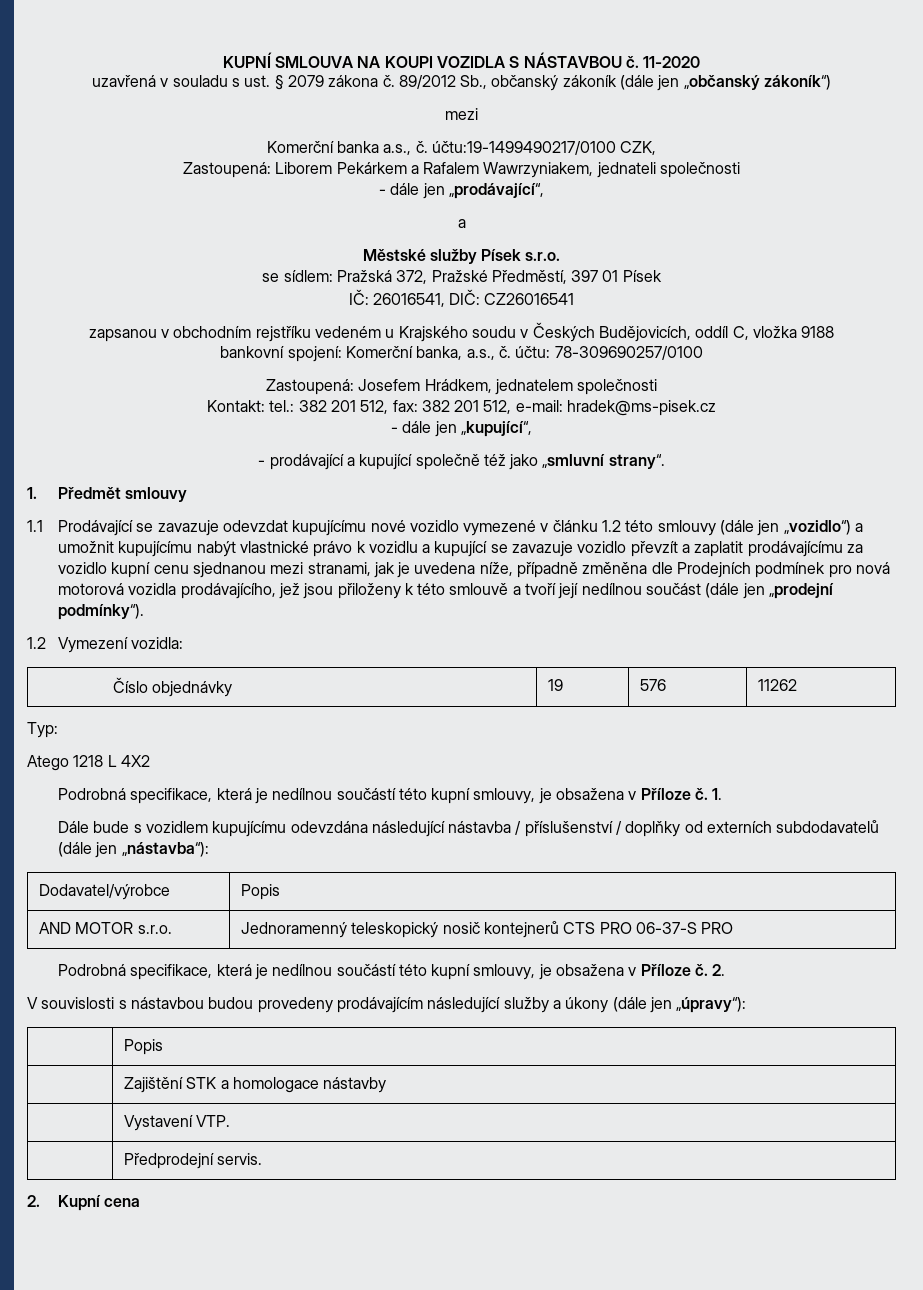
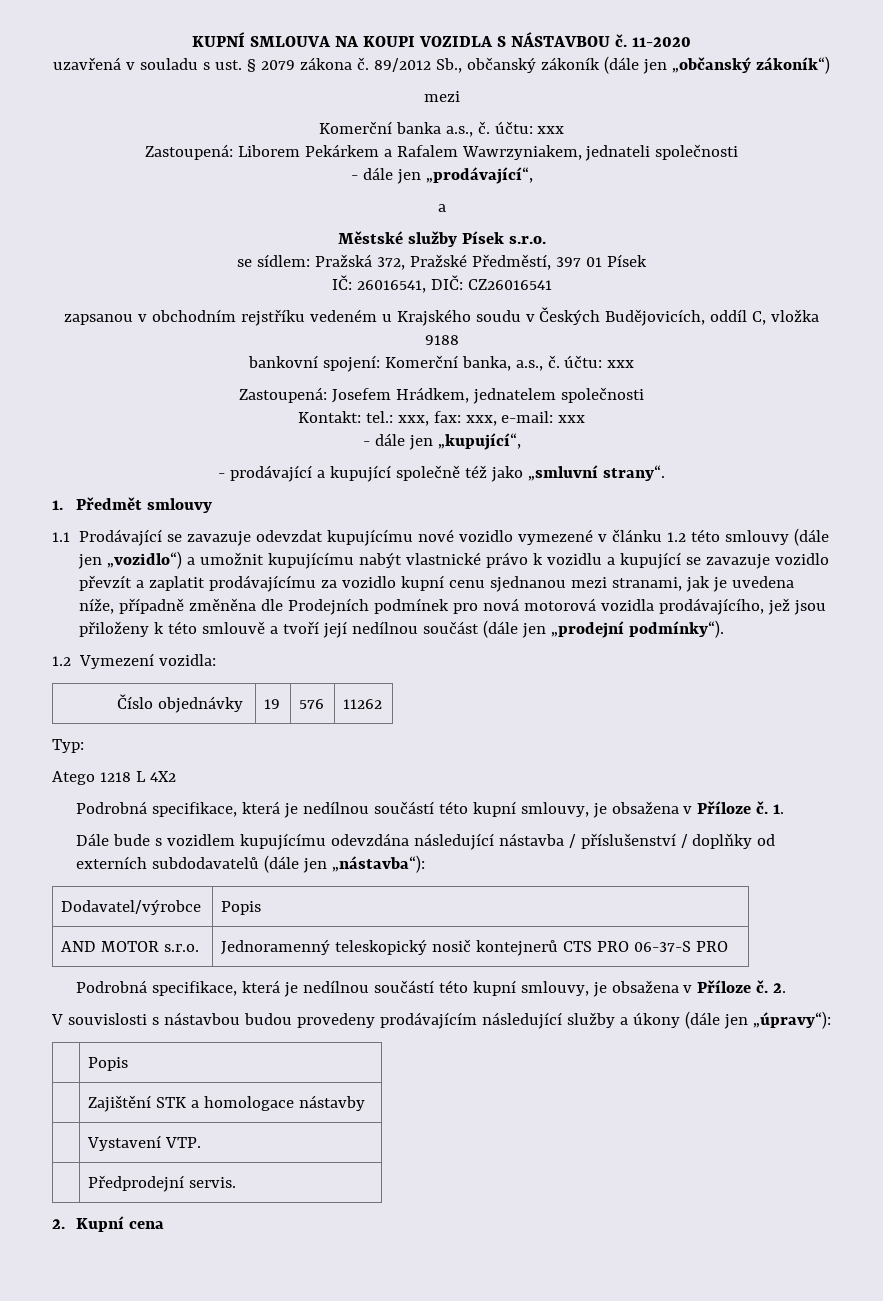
- Komerční banka a.s., č. účtu:19-1499490217/0100 CZK,
+ Komerční banka a.s., č. účtu: xxx
- bankovní spojení: Komerční banka, a.s., č. účtu: 78-309690257/0100
+ bankovní spojení: Komerční banka, a.s., č. účtu: xxx
- Kontakt: tel.: 382 201 512, fax: 382 201 512, e-mail: hradek@ms-pisek.cz
+ Kontakt: tel.: xxx, fax: xxx, e-mail: xxx

